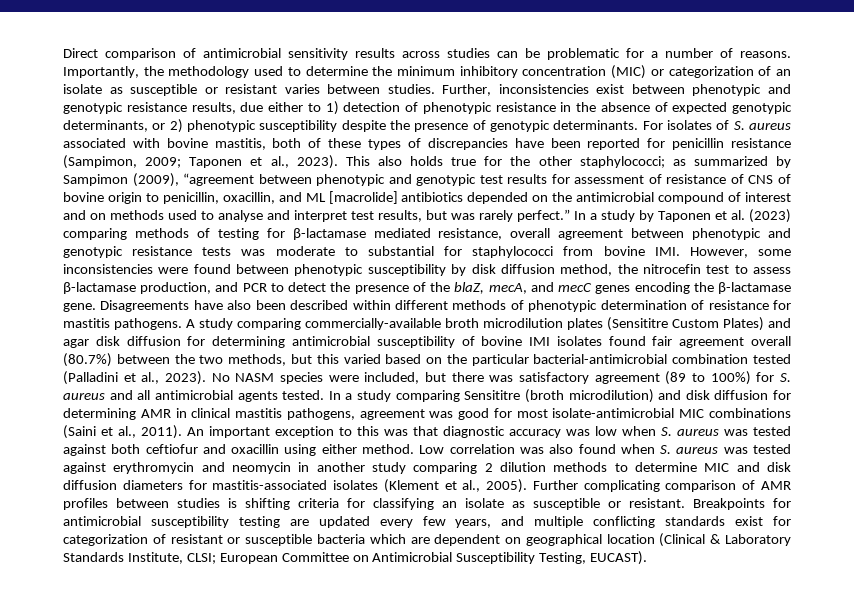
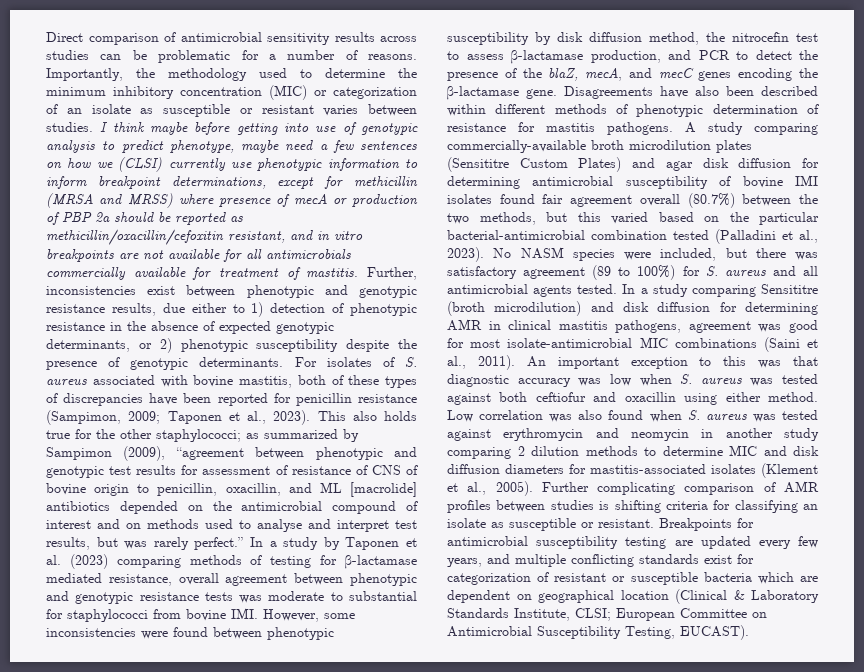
+ I think maybe before getting into use of genotypic analysis to predict phenotype, maybe need a few sentences on how we (CLSI) currently use phenotypic information to inform breakpoint determinations, except for methicillin (MRSA and MRSS) where presence of mecA or production of PBP 2a should be reported as methicillin/oxacillin/cefoxitin resistant, and in vitro breakpoints are not available for all antimicrobials commercially available for treatment of mastitis.

